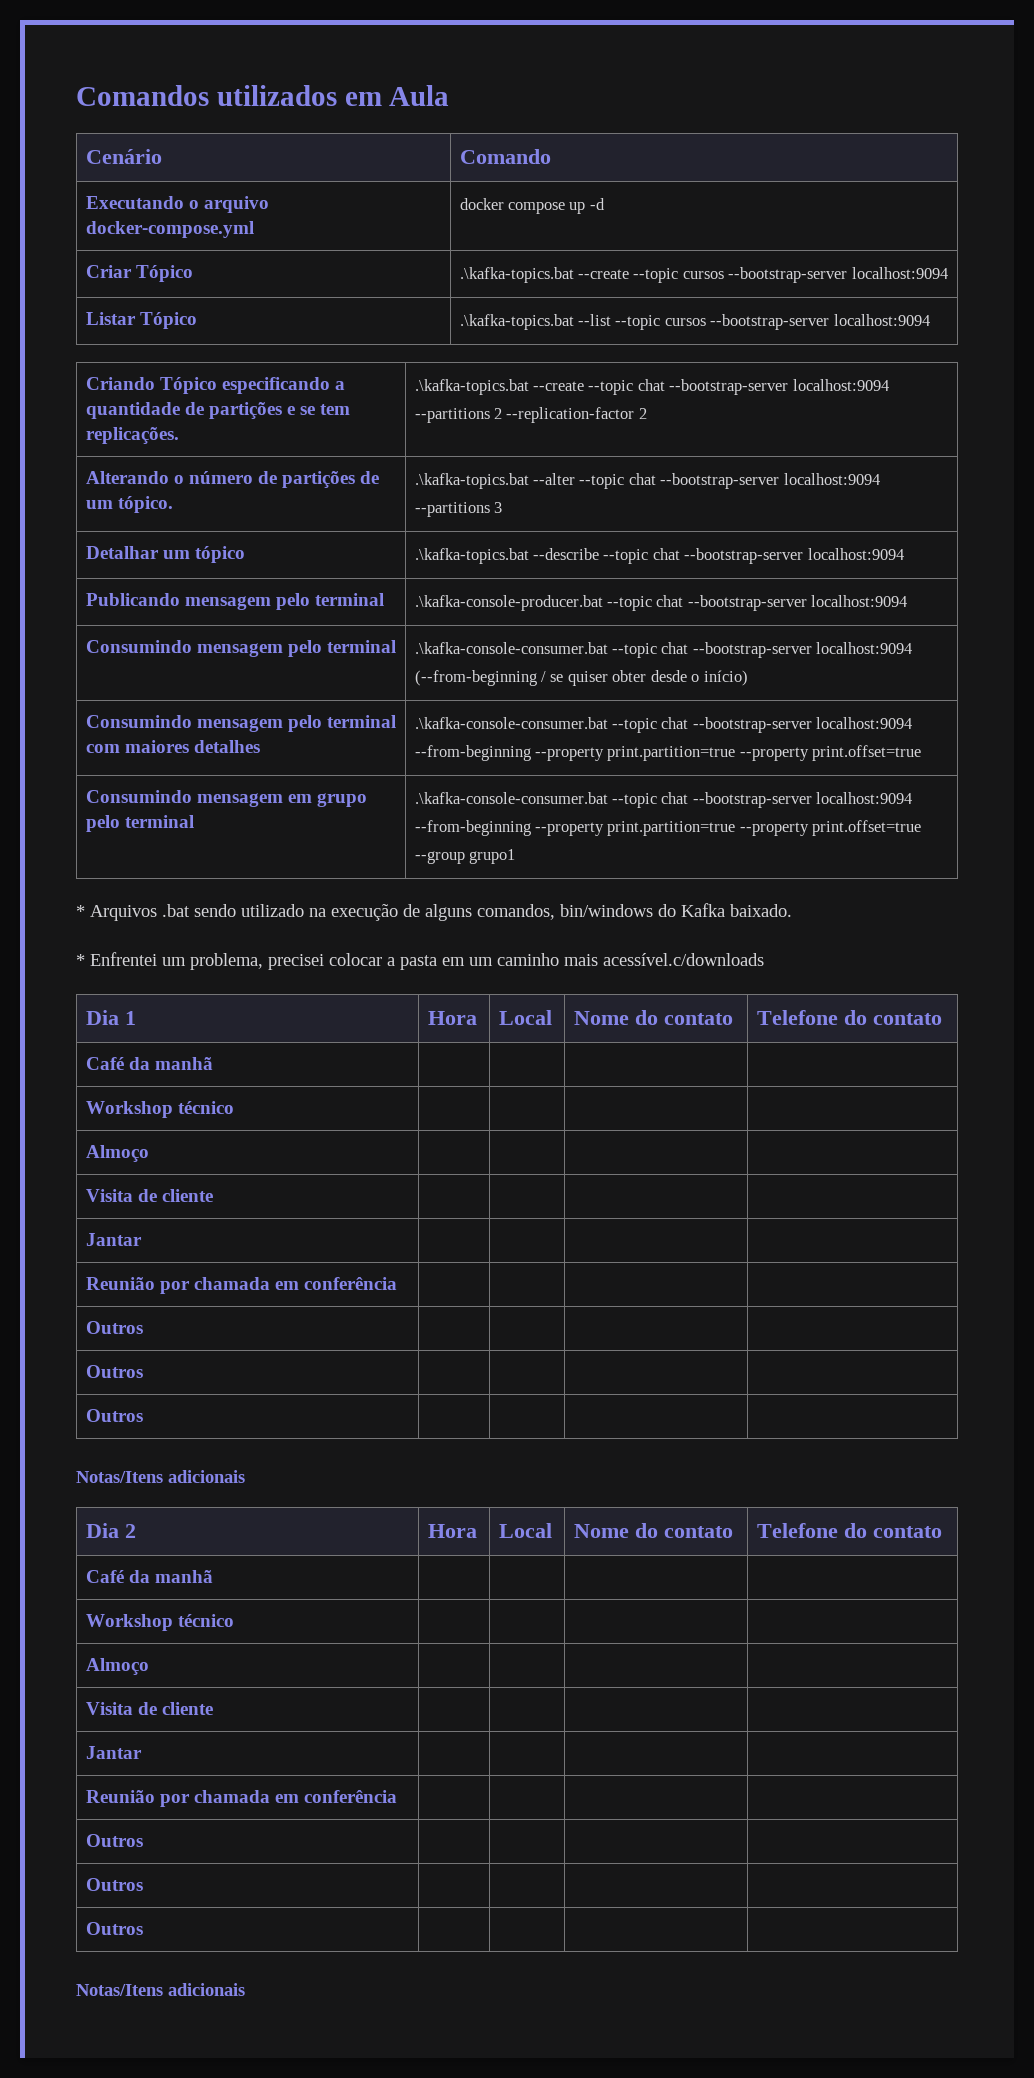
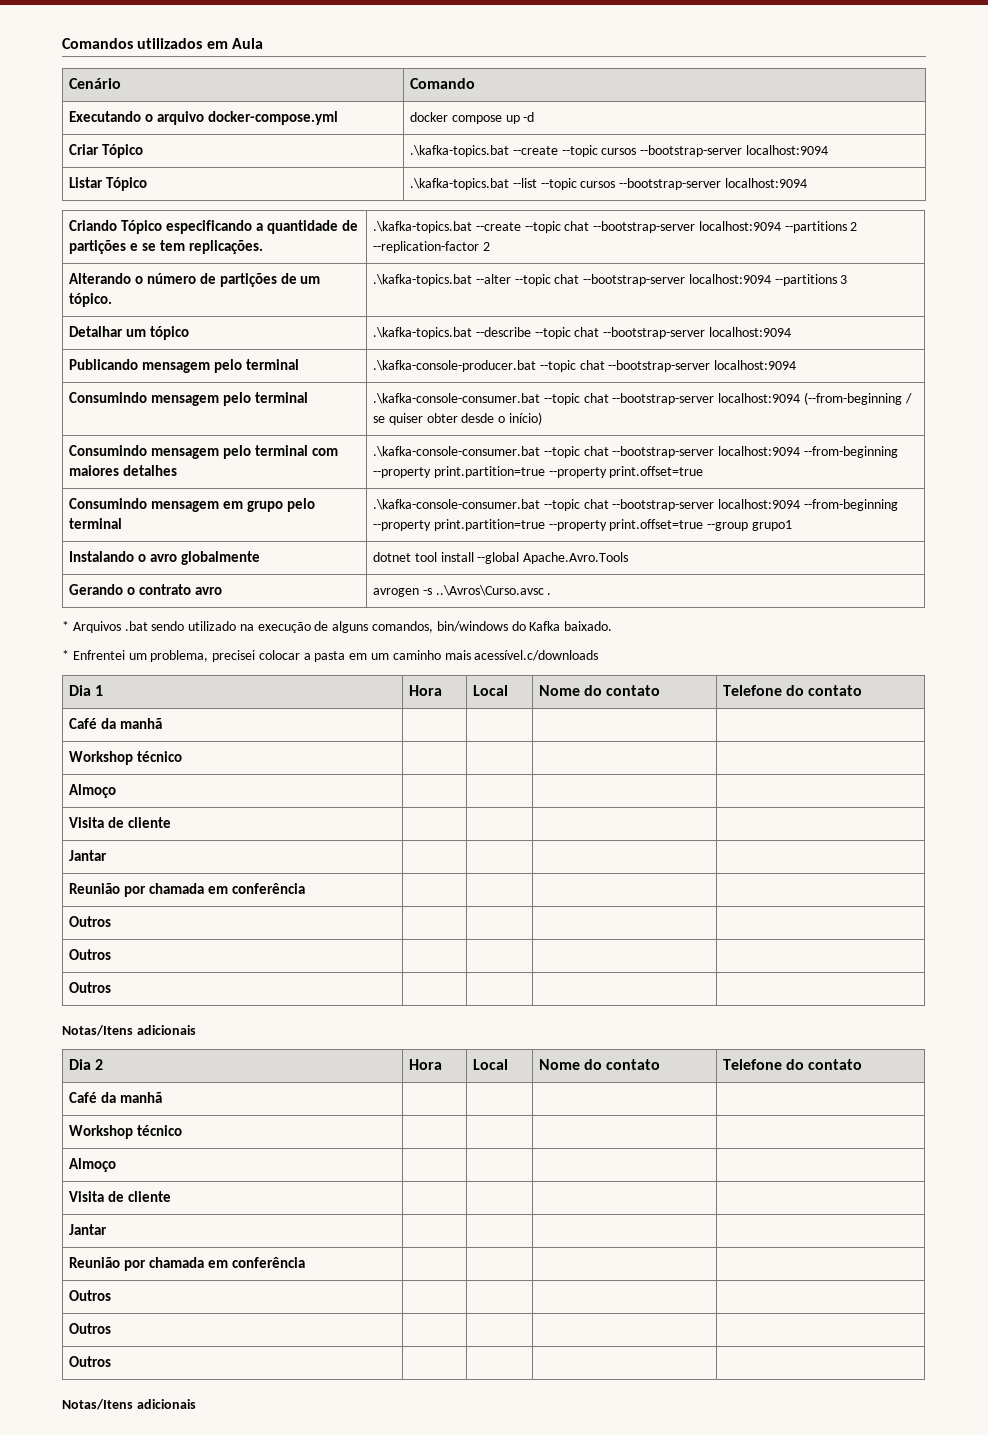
+ Instalando o avro globalmente | dotnet tool install --global Apache.Avro.Tools
+ Gerando o contrato avro | avrogen -s ..\Avros\Curso.avsc .

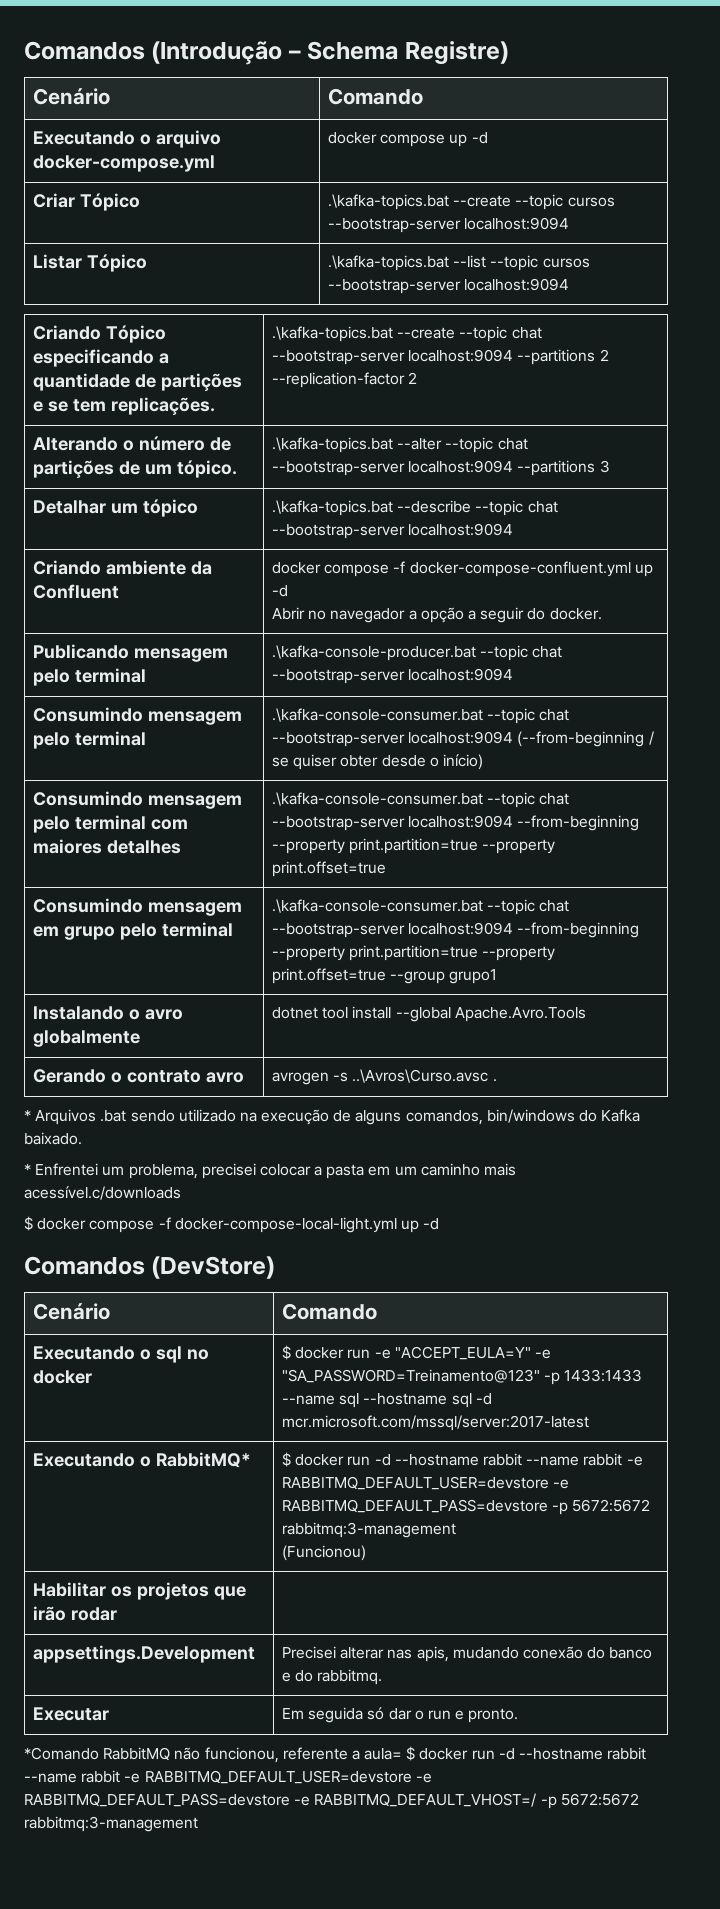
- Comandos utilizados em Aula
+ Comandos (Introdução – Schema Registre)
+ Criando ambiente da Confluent | docker compose -f docker-compose-confluent.yml up -d
+ Abrir no navegador a opção a seguir do docker.
- Dia 1 | Hora | Local | Nome do contato | Telefone do contato
- Café da manhã | | | |
- Workshop técnico | | | |
- Almoço | | | |
- Visita de cliente | | | |
- Jantar | | | |
- Reunião por chamada em conferência | | | |
- Outros | | | |
- Outros | | | |
- Outros | | | |
- Notas/Itens adicionais
- Dia 2 | Hora | Local | Nome do contato | Telefone do contato
- Café da manhã | | | |
- Workshop técnico | | | |
- Almoço | | | |
- Visita de cliente | | | |
- Jantar | | | |
- Reunião por chamada em conferência | | | |
- Outros | | | |
- Outros | | | |
- Outros | | | |
- Notas/Itens adicionais
+ $ docker compose -f docker-compose-local-light.yml up -d
+ Comandos (DevStore)
+ Cenário | Comando
+ Executando o sql no docker | $ docker run -e "ACCEPT_EULA=Y" -e "SA_PASSWORD=Treinamento@123" -p 1433:1433 --name sql --hostname sql -d mcr.microsoft.com/mssql/server:2017-latest
+ Executando o RabbitMQ* | $ docker run -d --hostname rabbit --name rabbit -e RABBITMQ_DEFAULT_USER=devstore -e RABBITMQ_DEFAULT_PASS=devstore -p 5672:5672 rabbitmq:3-management
+ (Funcionou)
+ Habilitar os projetos que irão rodar |
+ appsettings.Development | Precisei alterar nas apis, mudando conexão do banco e do rabbitmq.
+ Executar | Em seguida só dar o run e pronto.
+ *Comando RabbitMQ não funcionou, referente a aula= $ docker run -d --hostname rabbit --name rabbit -e RABBITMQ_DEFAULT_USER=devstore -e RABBITMQ_DEFAULT_PASS=devstore -e RABBITMQ_DEFAULT_VHOST=/ -p 5672:5672 rabbitmq:3-management

